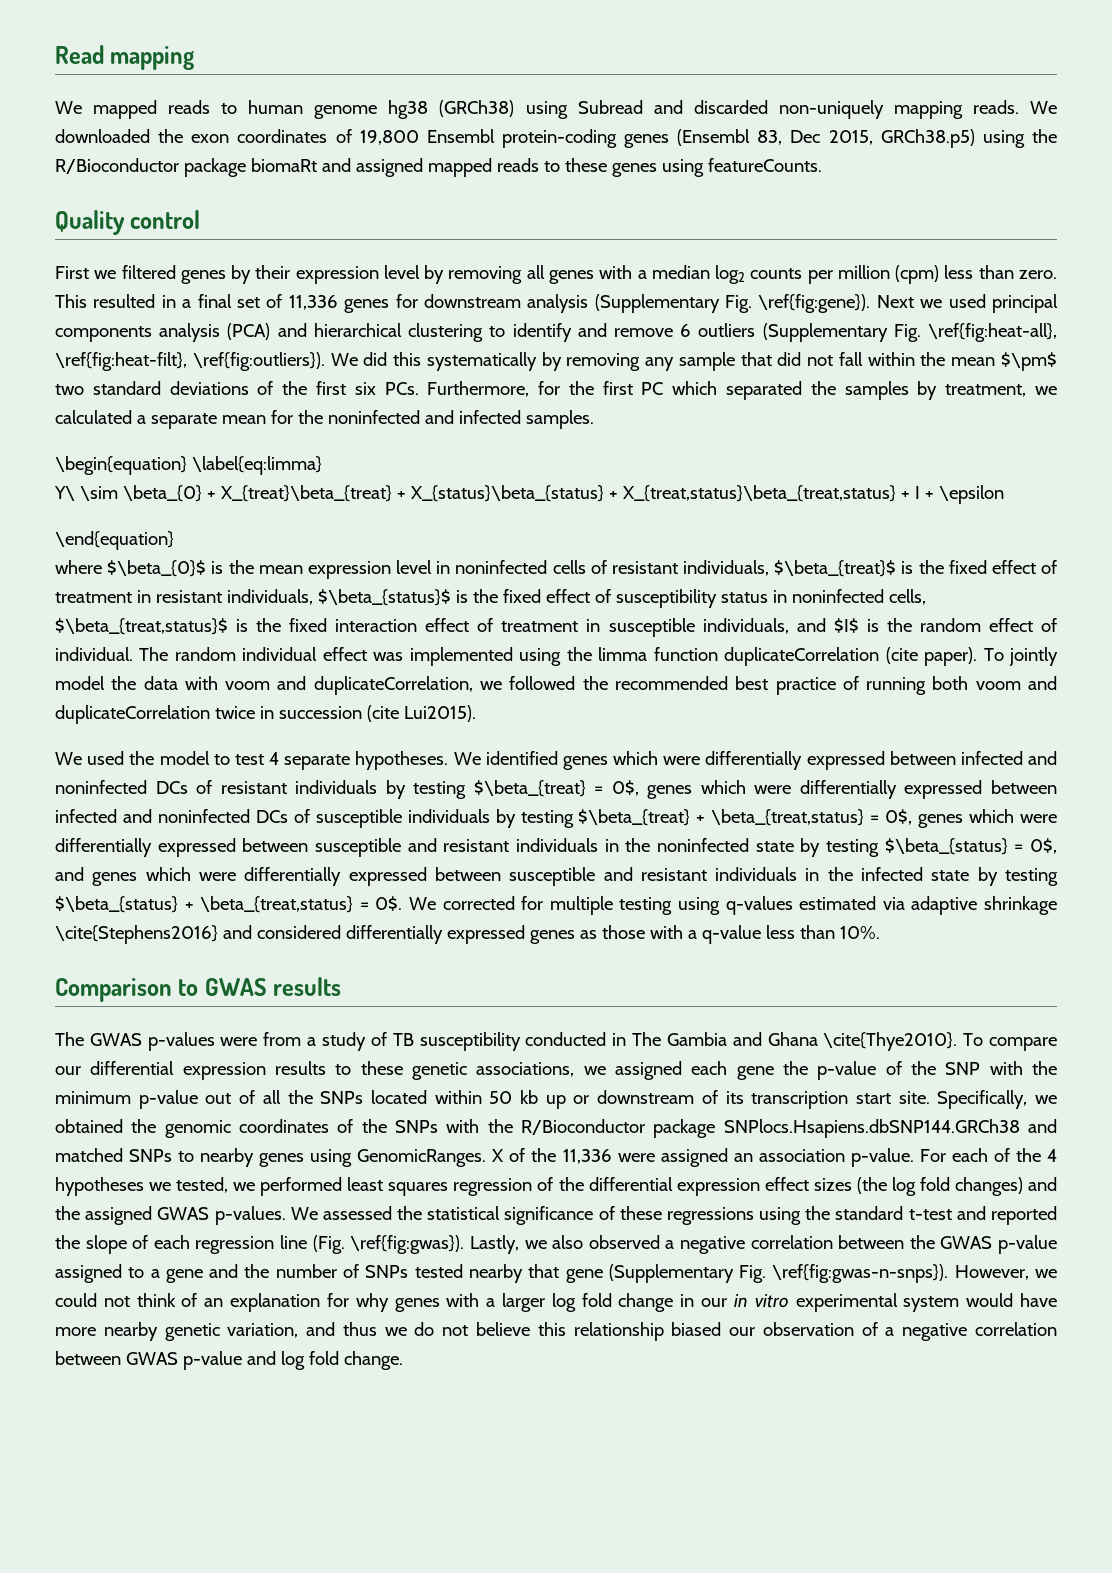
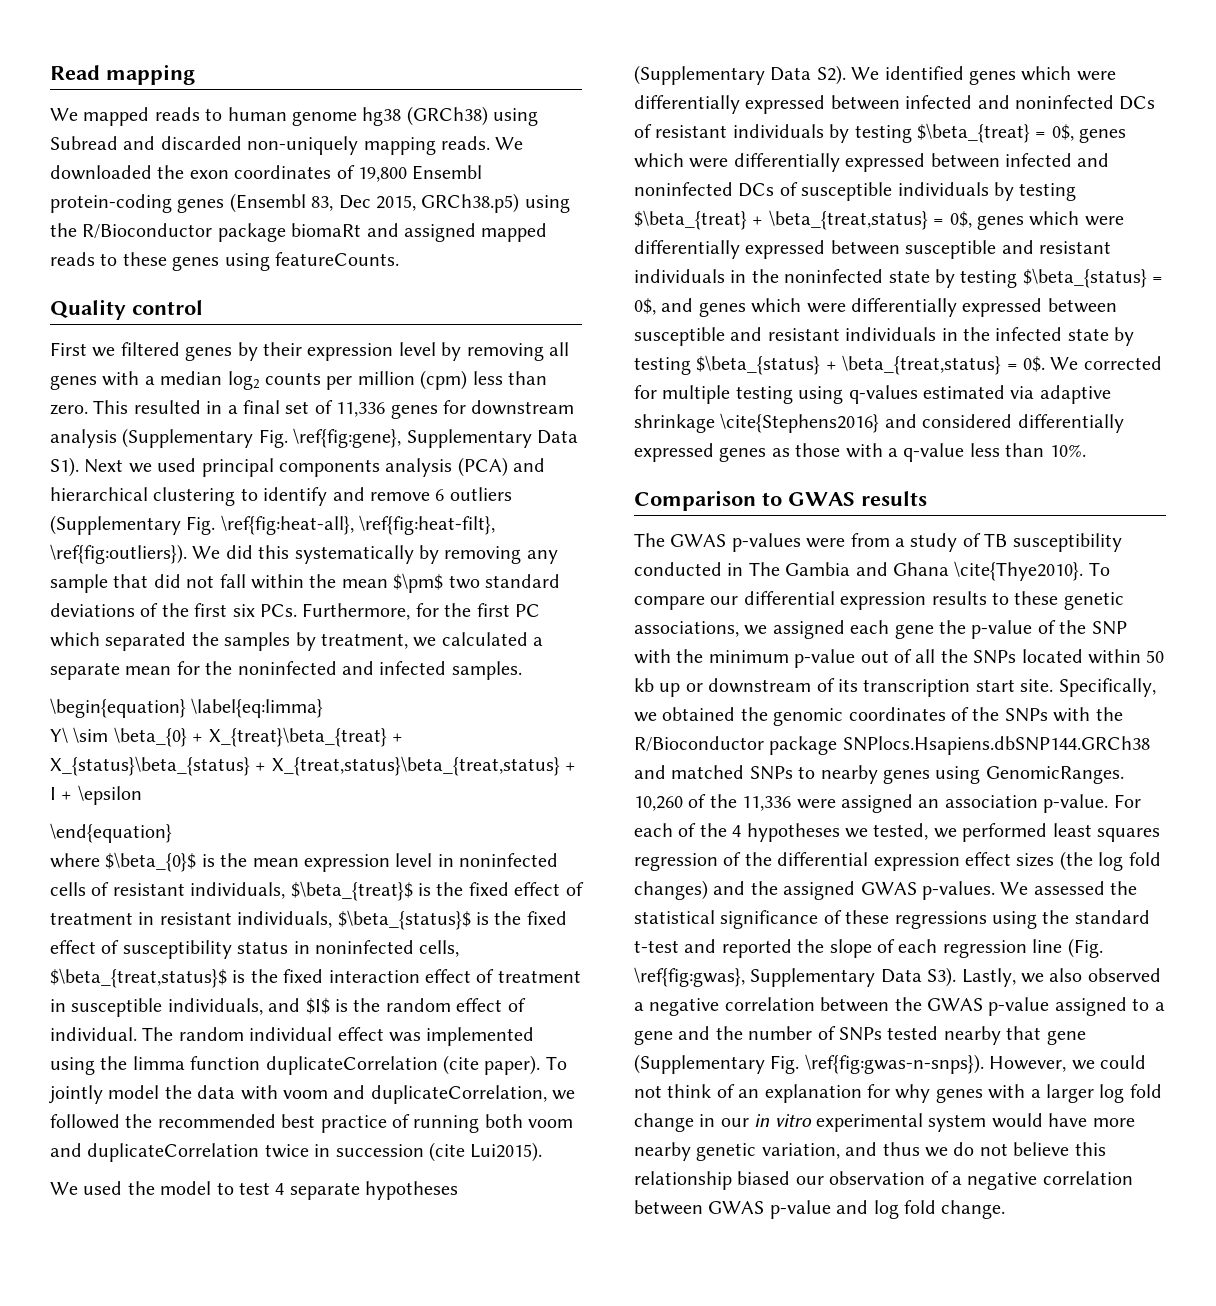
- This resulted in a final set of 11,336 genes for downstream analysis (Supplementary Fig. \ref{fig:gene}). Next we used principal components analysis (PCA) and hierarchical clustering to identify and remove 6 outliers (Supplementary Fig. \ref{fig:heat-all}, \ref{fig:heat-filt}, \ref{fig:outliers}).
+ This resulted in a final set of 11,336 genes for downstream analysis (Supplementary Fig. \ref{fig:gene}, Supplementary Data S1). Next we used principal components analysis (PCA) and hierarchical clustering to identify and remove 6 outliers (Supplementary Fig. \ref{fig:heat-all}, \ref{fig:heat-filt}, \ref{fig:outliers}).
- We used the model to test 4 separate hypotheses. We identified genes which were differentially expressed between infected and noninfected DCs of resistant individuals by testing $\beta_{treat} = 0$, genes which were differentially expressed between infected and noninfected DCs of susceptible individuals by testing $\beta_{treat} + \beta_{treat,status} = 0$, genes which were differentially expressed between susceptible and resistant individuals in the noninfected state by testing $\beta_{status} = 0$, and genes which were differentially expressed between susceptible and resistant individuals in the infected state by testing $\beta_{status} + \beta_{treat,status} = 0$.
+ We used the model to test 4 separate hypotheses (Supplementary Data S2). We identified genes which were differentially expressed between infected and noninfected DCs of resistant individuals by testing $\beta_{treat} = 0$, genes which were differentially expressed between infected and noninfected DCs of susceptible individuals by testing $\beta_{treat} + \beta_{treat,status} = 0$, genes which were differentially expressed between susceptible and resistant individuals in the noninfected state by testing $\beta_{status} = 0$, and genes which were differentially expressed between susceptible and resistant individuals in the infected state by testing $\beta_{status} + \beta_{treat,status} = 0$.
- X of the 11,336 were assigned an association p-value.
+ 10,260 of the 11,336 were assigned an association p-value.
- We assessed the statistical significance of these regressions using the standard t-test and reported the slope of each regression line (Fig. \ref{fig:gwas}). Lastly, we also observed a negative correlation between the GWAS p-value assigned to a gene and the number of SNPs tested nearby that gene (Supplementary Fig. \ref{fig:gwas-n-snps}).
+ We assessed the statistical significance of these regressions using the standard t-test and reported the slope of each regression line (Fig. \ref{fig:gwas}, Supplementary Data S3). Lastly, we also observed a negative correlation between the GWAS p-value assigned to a gene and the number of SNPs tested nearby that gene (Supplementary Fig. \ref{fig:gwas-n-snps}).

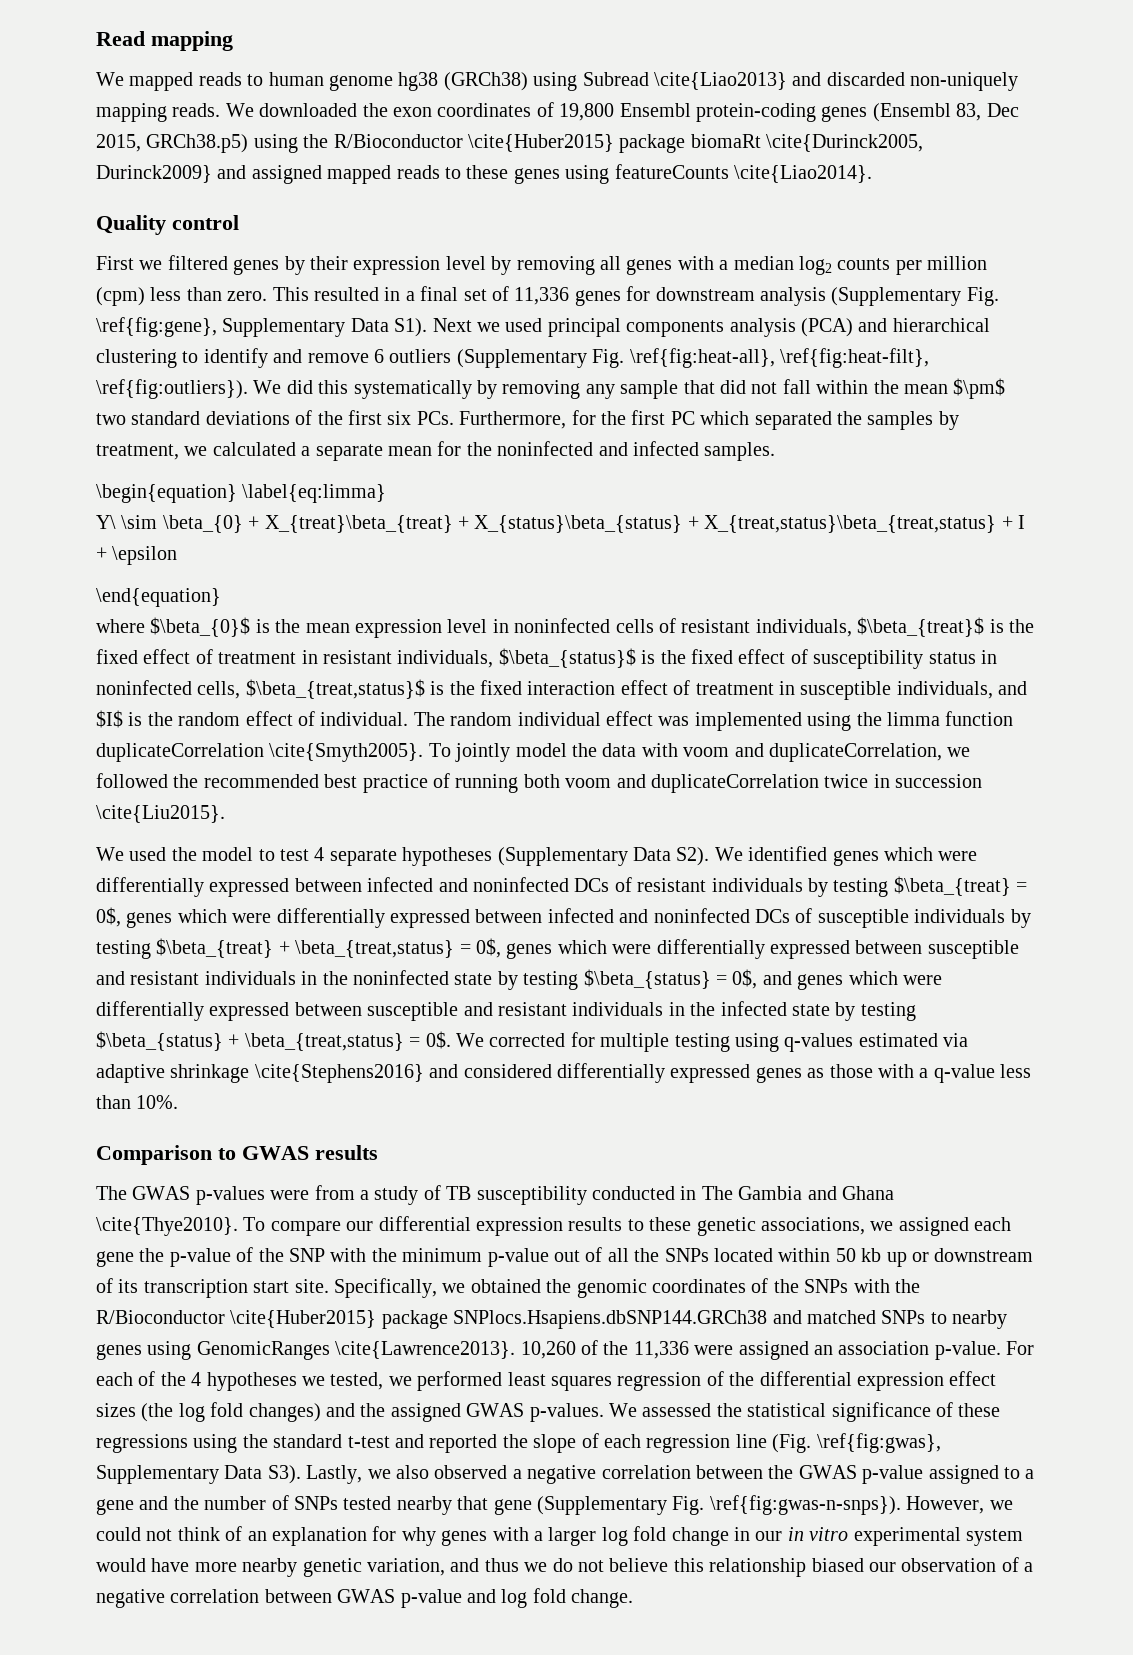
- We mapped reads to human genome hg38 (GRCh38) using Subread and discarded non-uniquely mapping reads.
+ We mapped reads to human genome hg38 (GRCh38) using Subread \cite{Liao2013} and discarded non-uniquely mapping reads.
- We downloaded the exon coordinates of 19,800 Ensembl protein-coding genes (Ensembl 83, Dec 2015, GRCh38.p5) using the R/Bioconductor package biomaRt and assigned mapped reads to these genes using featureCounts.
+ We downloaded the exon coordinates of 19,800 Ensembl protein-coding genes (Ensembl 83, Dec 2015, GRCh38.p5) using the R/Bioconductor \cite{Huber2015} package biomaRt \cite{Durinck2005, Durinck2009} and assigned mapped reads to these genes using featureCounts \cite{Liao2014}.
- The random individual effect was implemented using the limma function duplicateCorrelation (cite paper).
+ The random individual effect was implemented using the limma function duplicateCorrelation \cite{Smyth2005}.
- To jointly model the data with voom and duplicateCorrelation, we followed the recommended best practice of running both voom and duplicateCorrelation twice in succession (cite Lui2015).
+ To jointly model the data with voom and duplicateCorrelation, we followed the recommended best practice of running both voom and duplicateCorrelation twice in succession \cite{Liu2015}.
- Specifically, we obtained the genomic coordinates of the SNPs with the R/Bioconductor package SNPlocs.Hsapiens.dbSNP144.GRCh38 and matched SNPs to nearby genes using GenomicRanges.
+ Specifically, we obtained the genomic coordinates of the SNPs with the R/Bioconductor \cite{Huber2015} package SNPlocs.Hsapiens.dbSNP144.GRCh38 and matched SNPs to nearby genes using GenomicRanges \cite{Lawrence2013}.

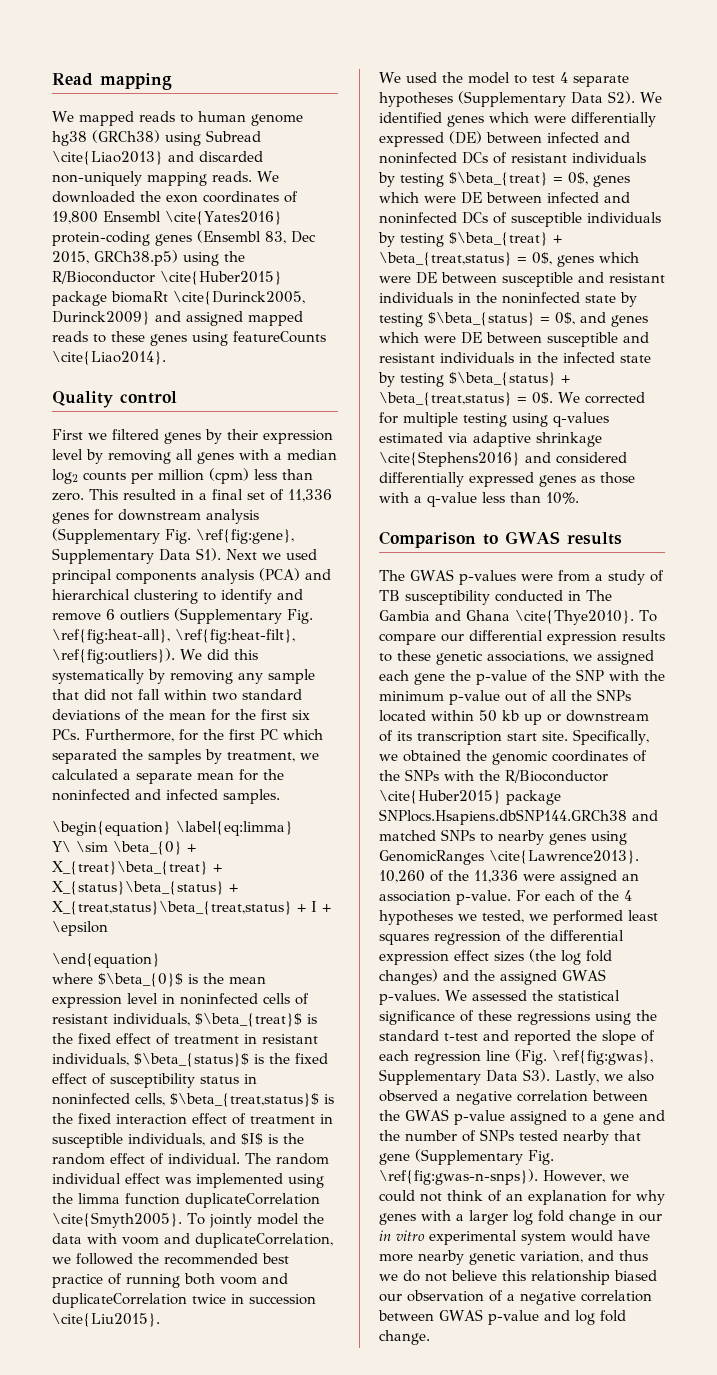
- We downloaded the exon coordinates of 19,800 Ensembl protein-coding genes (Ensembl 83, Dec 2015, GRCh38.p5) using the R/Bioconductor \cite{Huber2015} package biomaRt \cite{Durinck2005, Durinck2009} and assigned mapped reads to these genes using featureCounts \cite{Liao2014}.
+ We downloaded the exon coordinates of 19,800 Ensembl \cite{Yates2016} protein-coding genes (Ensembl 83, Dec 2015, GRCh38.p5) using the R/Bioconductor \cite{Huber2015} package biomaRt \cite{Durinck2005, Durinck2009} and assigned mapped reads to these genes using featureCounts \cite{Liao2014}.
- We did this systematically by removing any sample that did not fall within the mean $\pm$ two standard deviations of the first six PCs. Furthermore, for the first PC which separated the samples by treatment, we calculated a separate mean for the noninfected and infected samples.
+ We did this systematically by removing any sample that did not fall within two standard deviations of the mean for the first six PCs. Furthermore, for the first PC which separated the samples by treatment, we calculated a separate mean for the noninfected and infected samples.
- We used the model to test 4 separate hypotheses (Supplementary Data S2). We identified genes which were differentially expressed between infected and noninfected DCs of resistant individuals by testing $\beta_{treat} = 0$, genes which were differentially expressed between infected and noninfected DCs of susceptible individuals by testing $\beta_{treat} + \beta_{treat,status} = 0$, genes which were differentially expressed between susceptible and resistant individuals in the noninfected state by testing $\beta_{status} = 0$, and genes which were differentially expressed between susceptible and resistant individuals in the infected state by testing $\beta_{status} + \beta_{treat,status} = 0$.
+ We used the model to test 4 separate hypotheses (Supplementary Data S2). We identified genes which were differentially expressed (DE) between infected and noninfected DCs of resistant individuals by testing $\beta_{treat} = 0$, genes which were DE between infected and noninfected DCs of susceptible individuals by testing $\beta_{treat} + \beta_{treat,status} = 0$, genes which were DE between susceptible and resistant individuals in the noninfected state by testing $\beta_{status} = 0$, and genes which were DE between susceptible and resistant individuals in the infected state by testing $\beta_{status} + \beta_{treat,status} = 0$.

